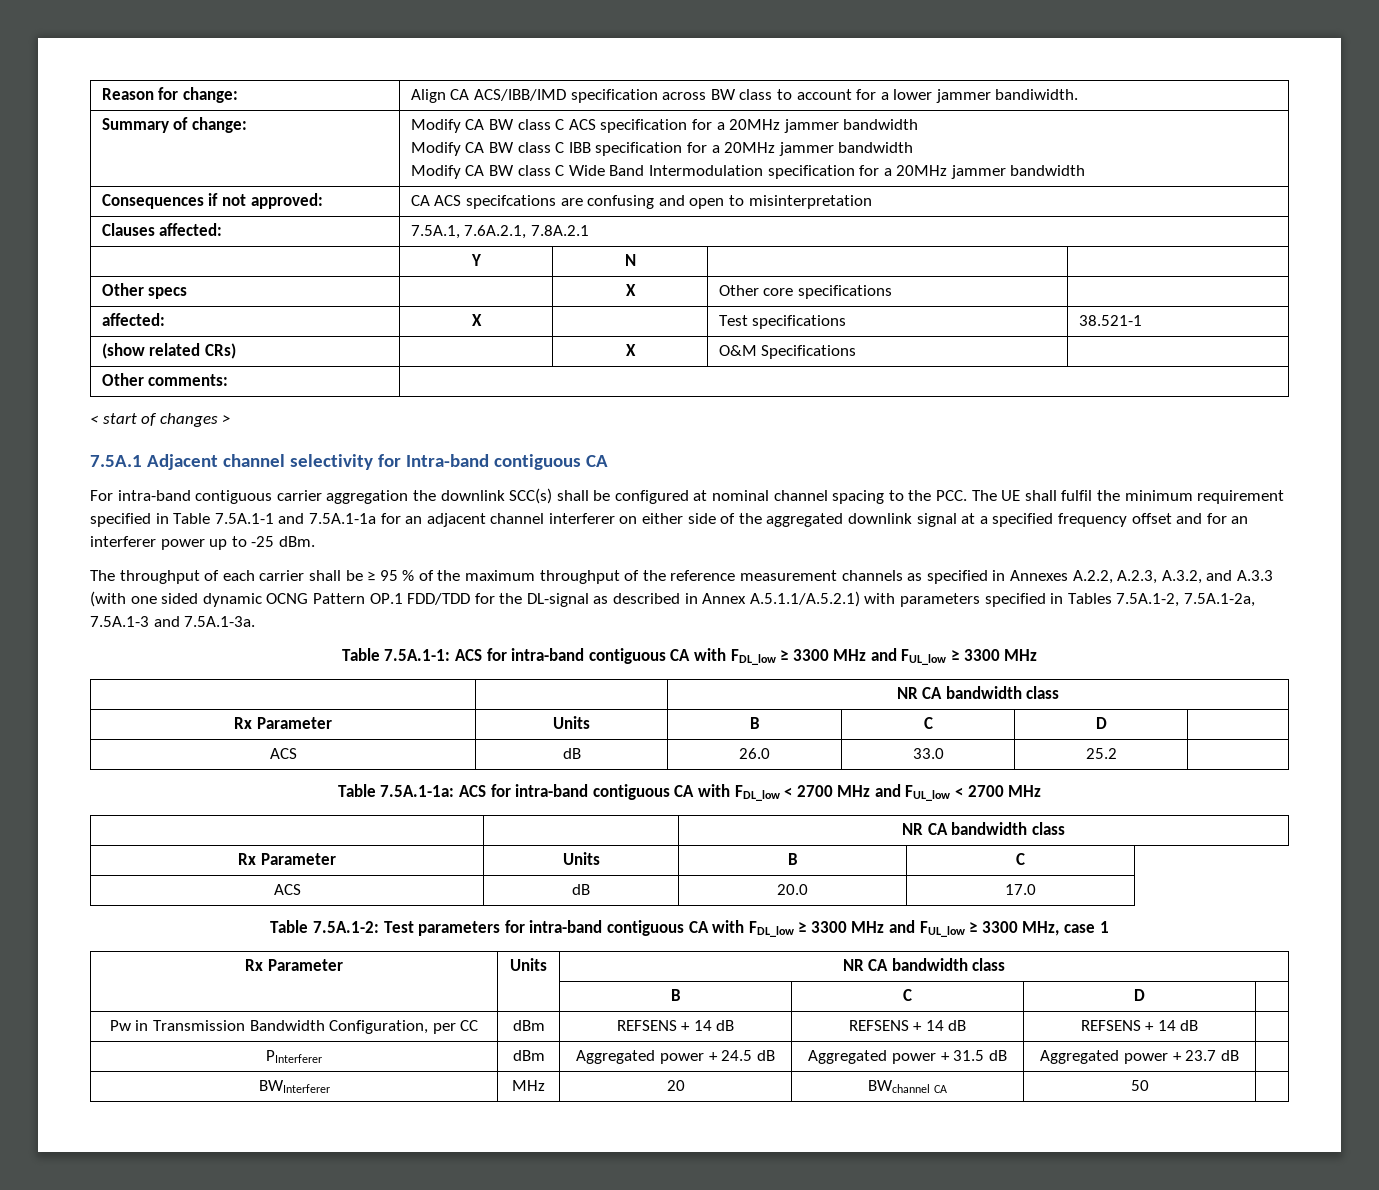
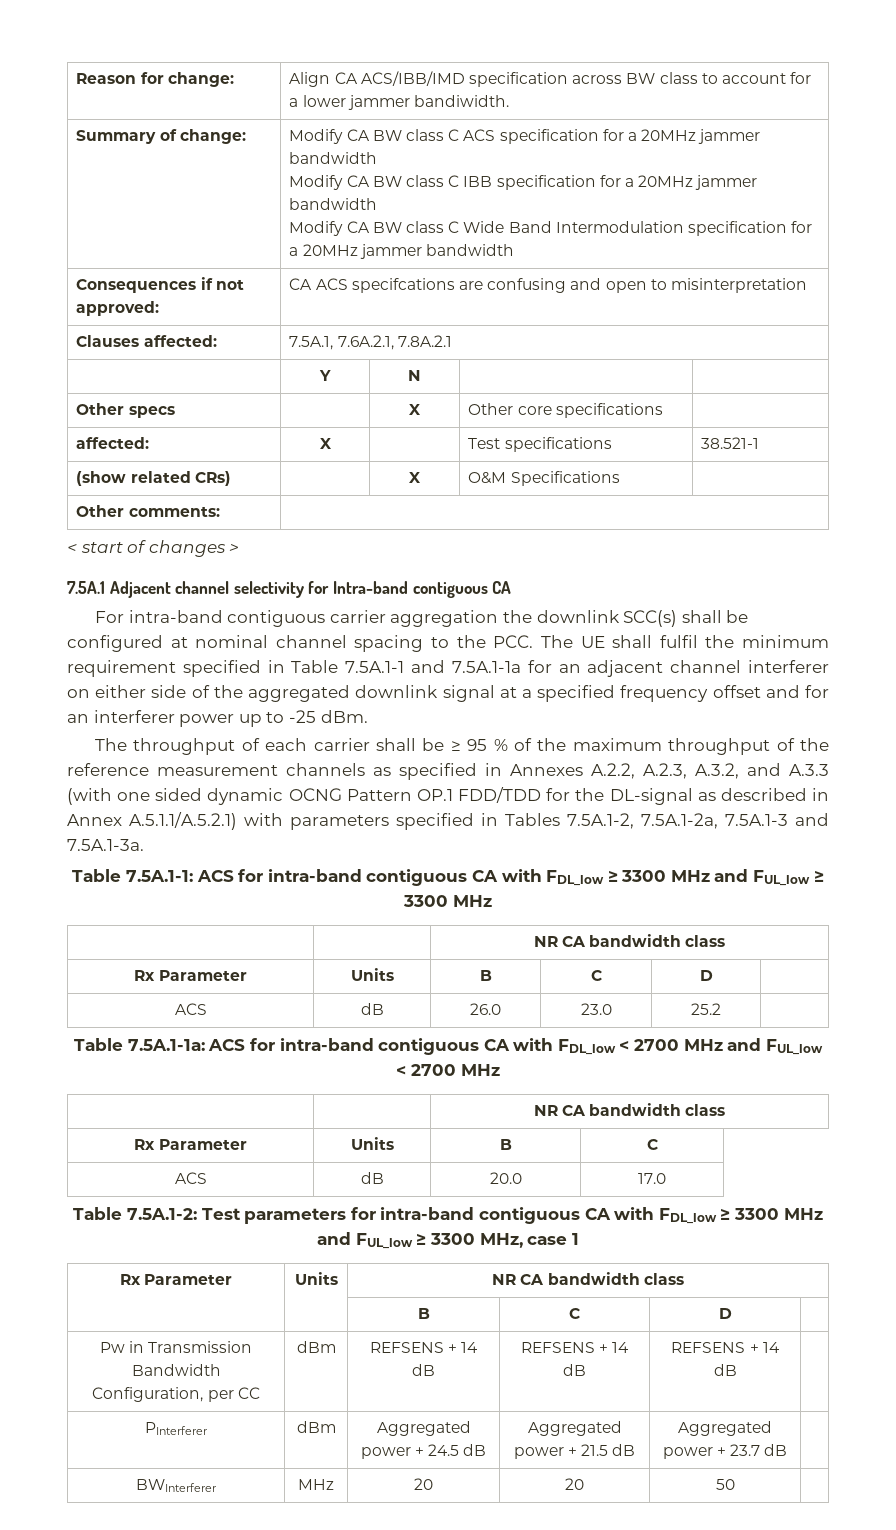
- ACS | dB | 26.0 | 33.0 | 25.2 |
+ ACS | dB | 26.0 | 23.0 | 25.2 |
- PInterferer | dBm | Aggregated power + 24.5 dB | Aggregated power + 31.5 dB | Aggregated power + 23.7 dB |
+ PInterferer | dBm | Aggregated power + 24.5 dB | Aggregated power + 21.5 dB | Aggregated power + 23.7 dB |
- BWInterferer | MHz | 20 | BWchannel CA | 50 |
+ BWInterferer | MHz | 20 | 20 | 50 |

